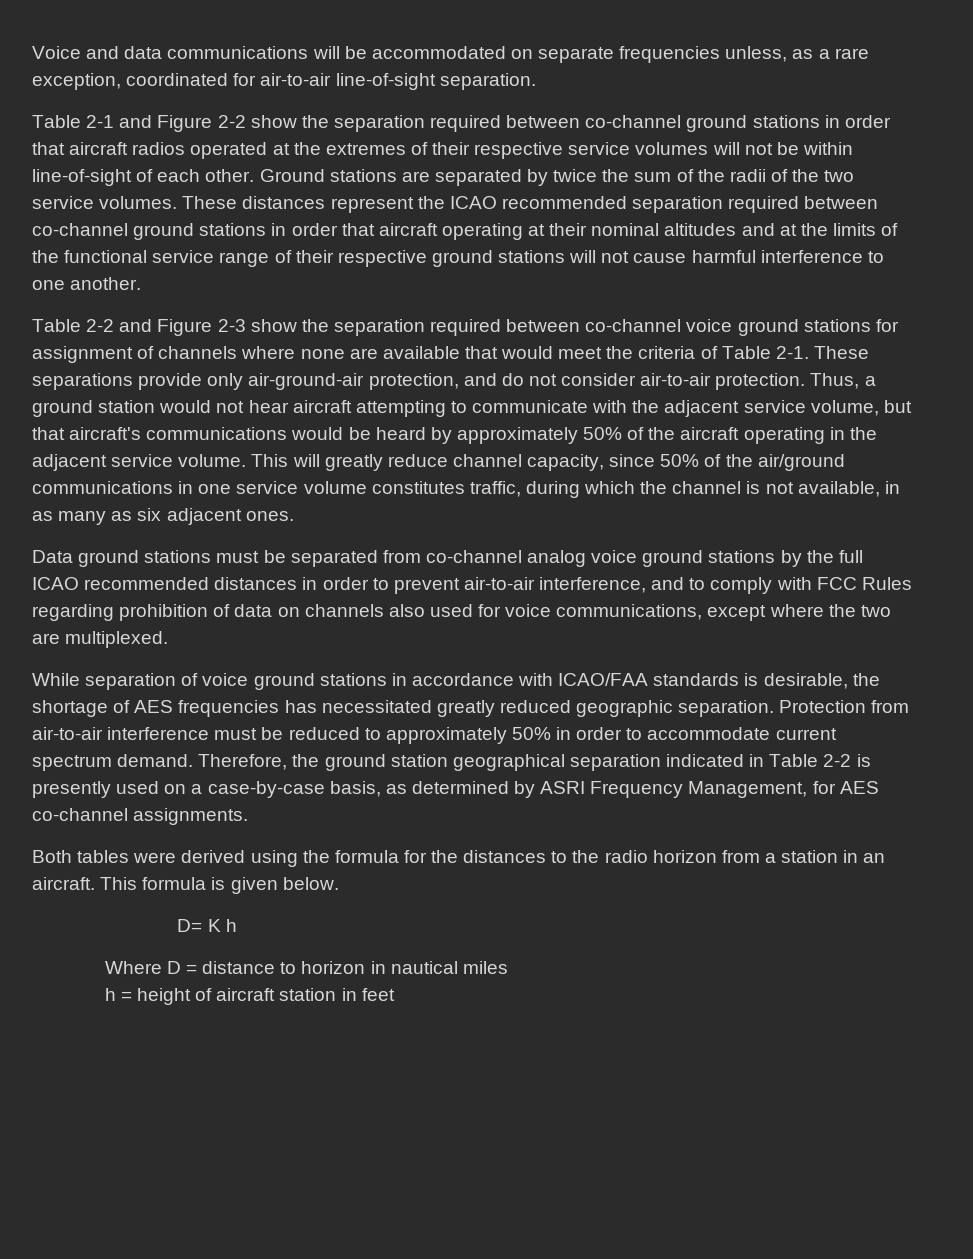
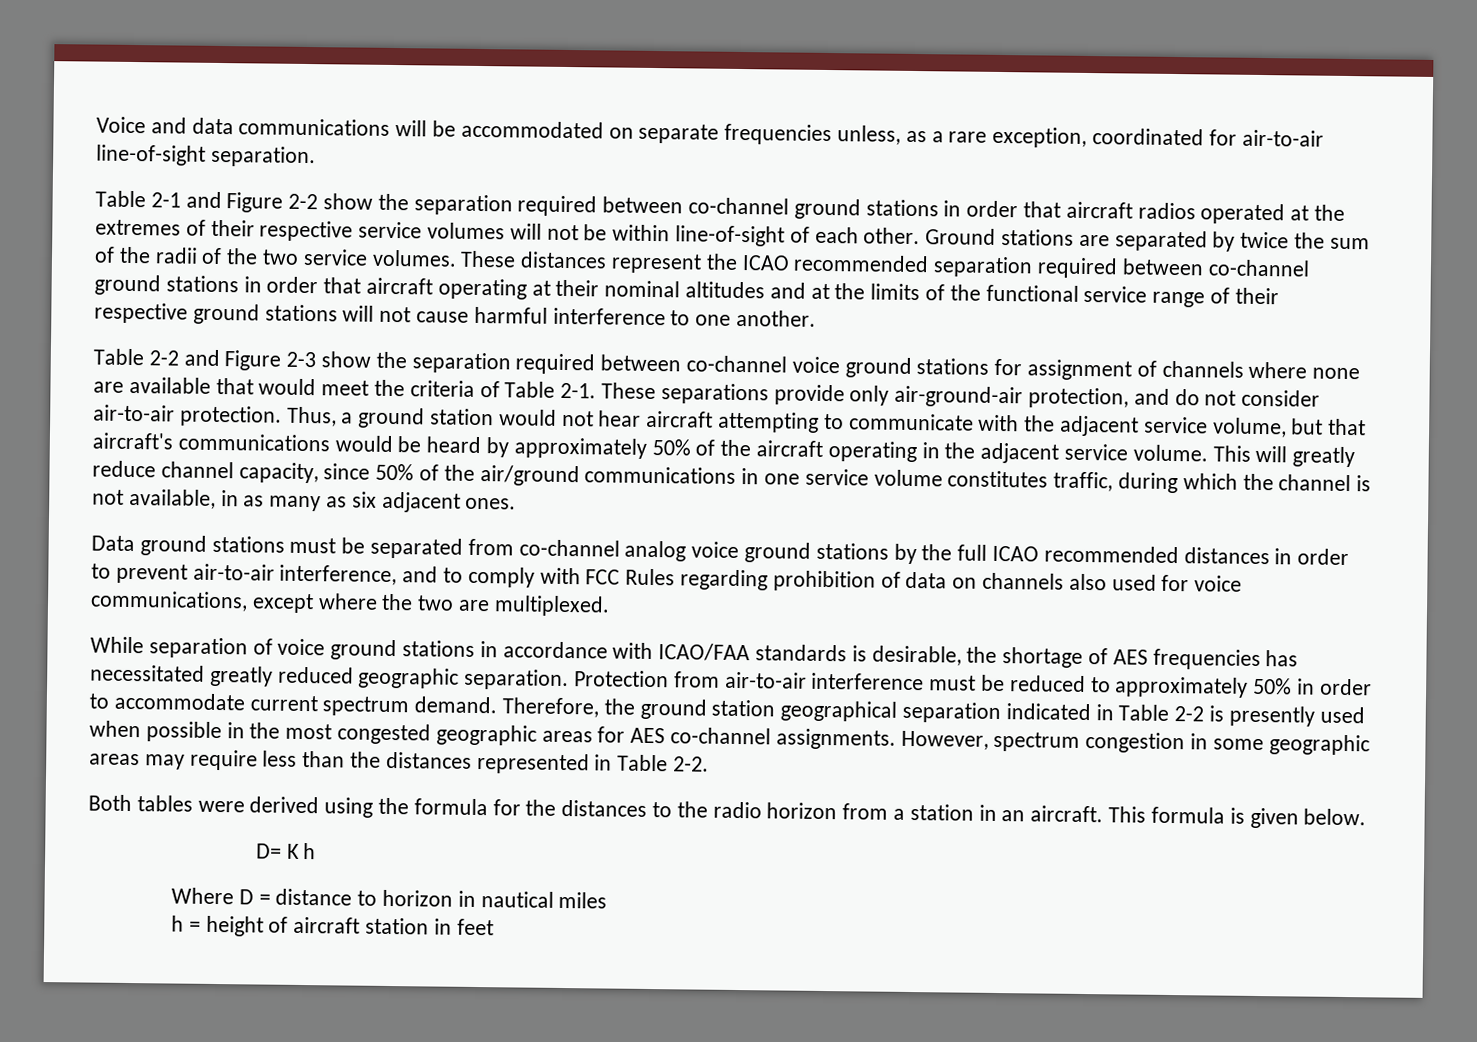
- Therefore, the ground station geographical separation indicated in Table 2-2 is presently used on a case-by-case basis, as determined by ASRI Frequency Management, for AES co-channel assignments.
+ Therefore, the ground station geographical separation indicated in Table 2-2 is presently used when possible in the most congested geographic areas for AES co-channel assignments. However, spectrum congestion in some geographic areas may require less than the distances represented in Table 2-2.

